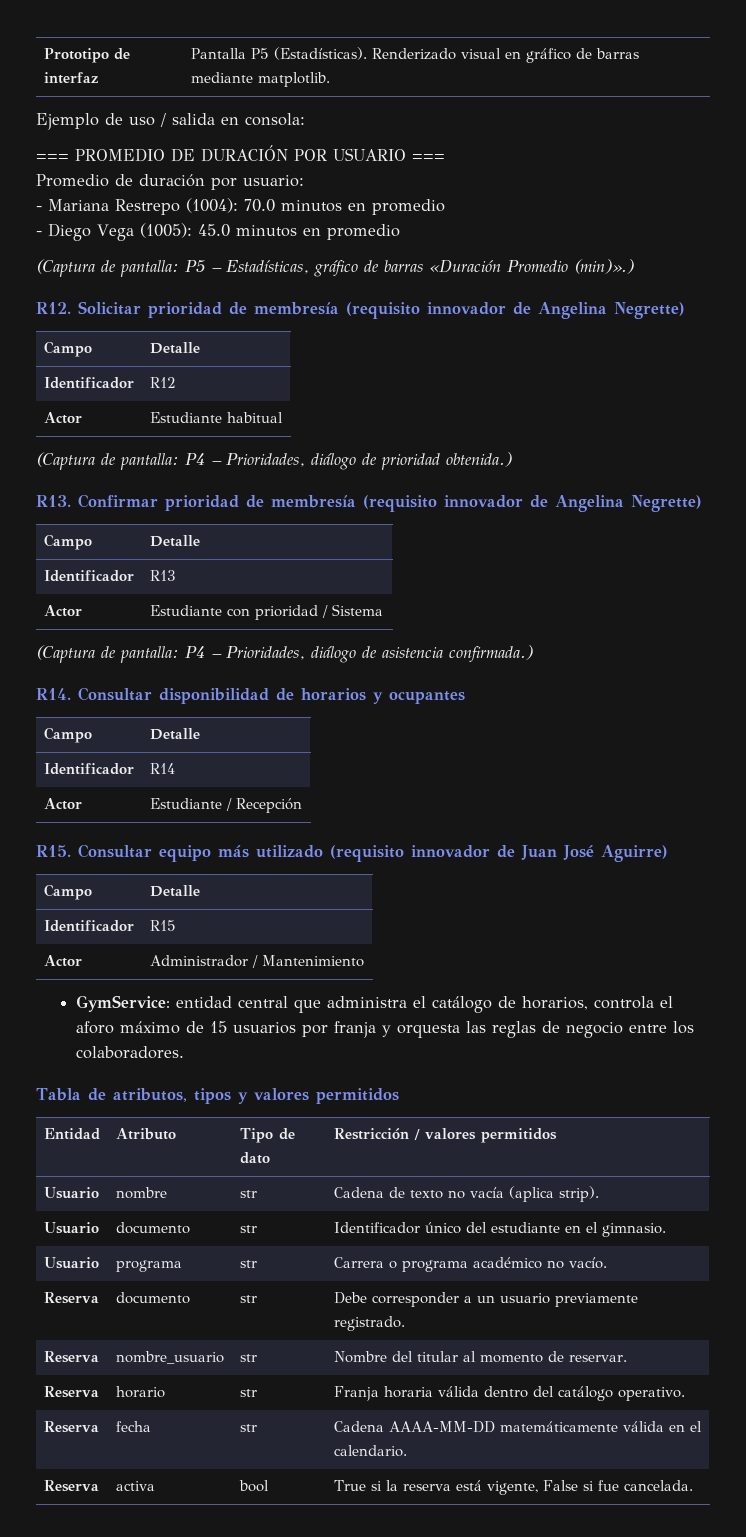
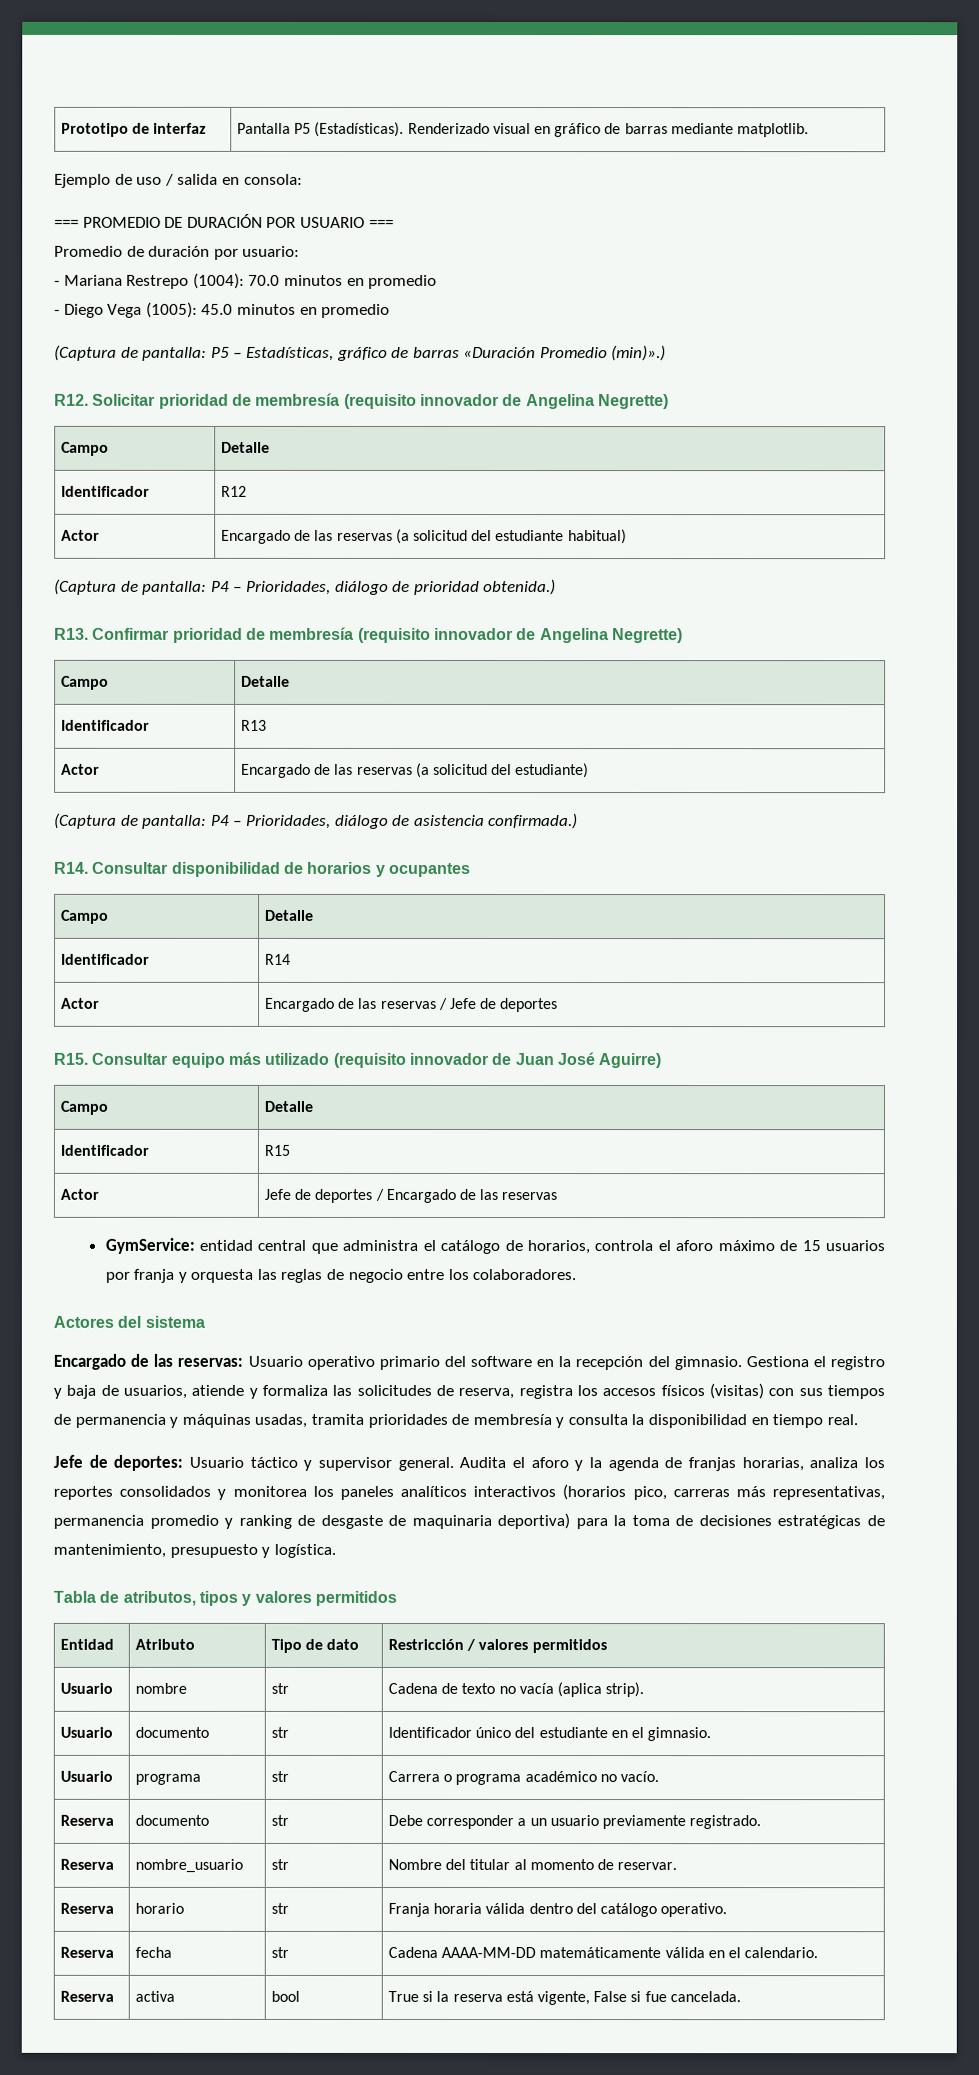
- Actor | Estudiante habitual
+ Actor | Encargado de las reservas (a solicitud del estudiante habitual)
- Actor | Estudiante con prioridad / Sistema
+ Actor | Encargado de las reservas (a solicitud del estudiante)
- Actor | Estudiante / Recepción
+ Actor | Encargado de las reservas / Jefe de deportes
- Actor | Administrador / Mantenimiento
+ Actor | Jefe de deportes / Encargado de las reservas
+ Actores del sistema
+ Encargado de las reservas: Usuario operativo primario del software en la recepción del gimnasio. Gestiona el registro y baja de usuarios, atiende y formaliza las solicitudes de reserva, registra los accesos físicos (visitas) con sus tiempos de permanencia y máquinas usadas, tramita prioridades de membresía y consulta la disponibilidad en tiempo real.
+ Jefe de deportes: Usuario táctico y supervisor general. Audita el aforo y la agenda de franjas horarias, analiza los reportes consolidados y monitorea los paneles analíticos interactivos (horarios pico, carreras más representativas, permanencia promedio y ranking de desgaste de maquinaria deportiva) para la toma de decisiones estratégicas de mantenimiento, presupuesto y logística.

